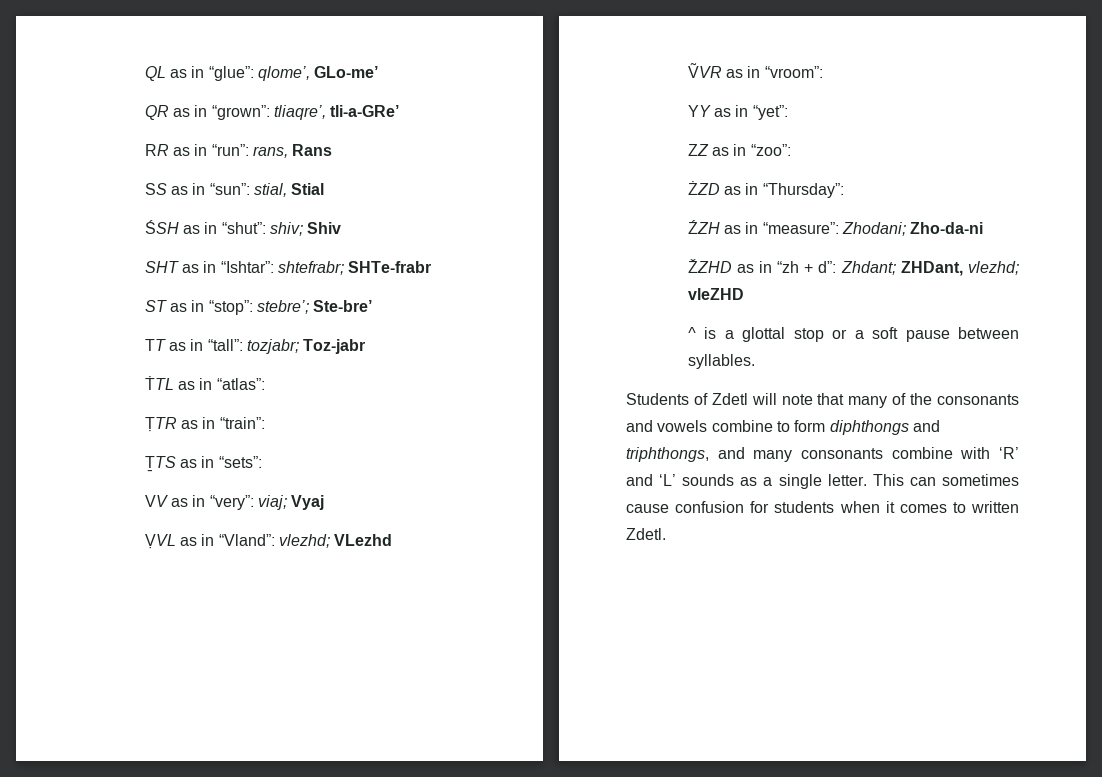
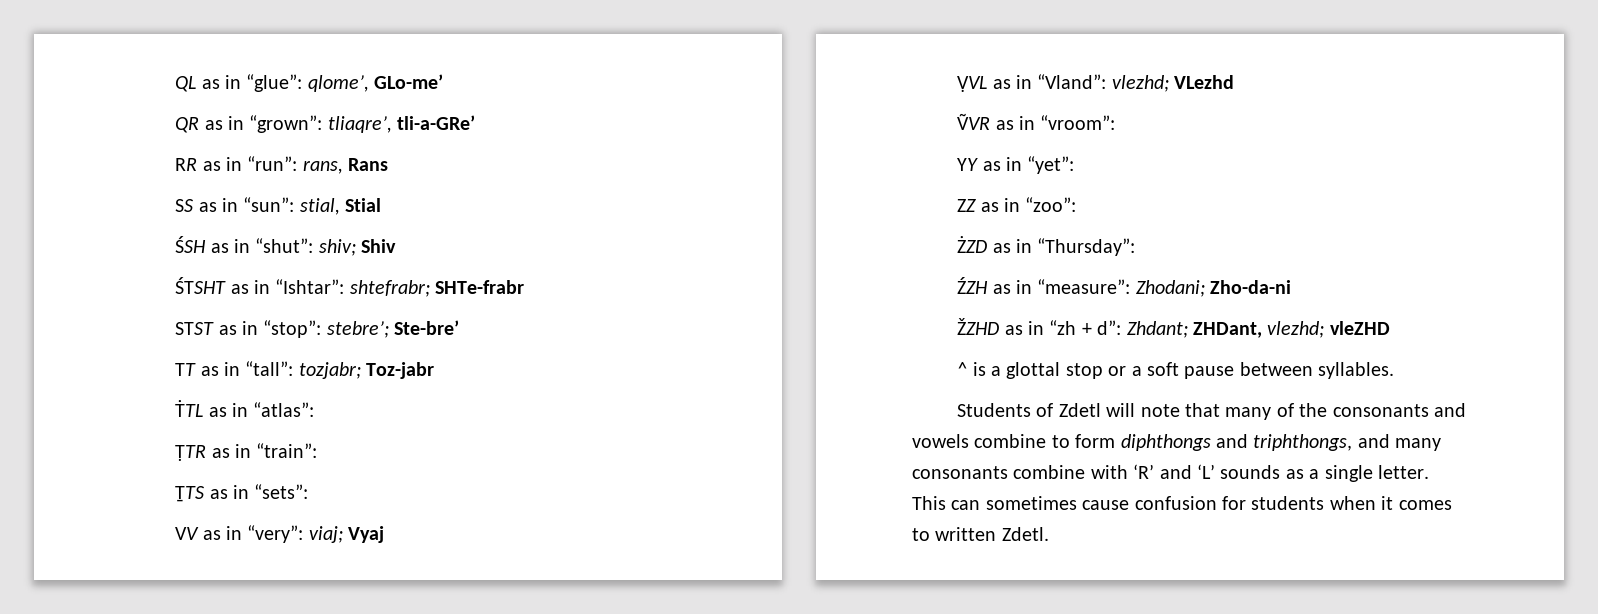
- SHT as in “Ishtar”: shtefrabr; SHTe-frabr
+ ŚTSHT as in “Ishtar”: shtefrabr; SHTe-frabr
- ST as in “stop”: stebre’; Ste-bre’
+ STST as in “stop”: stebre’; Ste-bre’

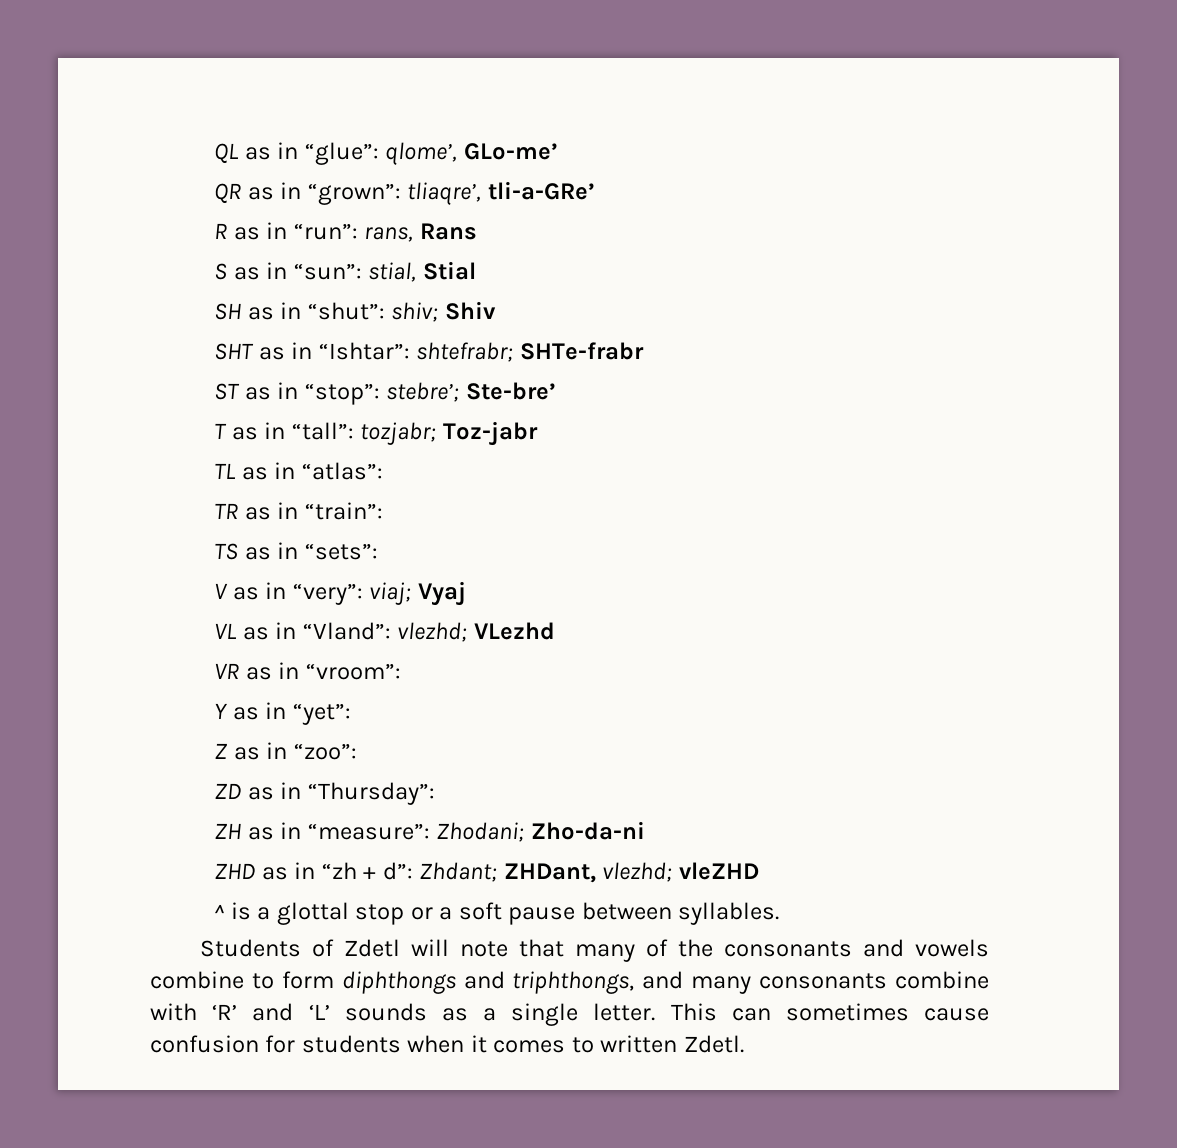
- RR as in “run”: rans, Rans
+ R as in “run”: rans, Rans
- SS as in “sun”: stial, Stial
+ S as in “sun”: stial, Stial
- ŚSH as in “shut”: shiv; Shiv
+ SH as in “shut”: shiv; Shiv
- ŚTSHT as in “Ishtar”: shtefrabr; SHTe-frabr
+ SHT as in “Ishtar”: shtefrabr; SHTe-frabr
- STST as in “stop”: stebre’; Ste-bre’
+ ST as in “stop”: stebre’; Ste-bre’
- TT as in “tall”: tozjabr; Toz-jabr
+ T as in “tall”: tozjabr; Toz-jabr
- ṪTL as in “atlas”:
+ TL as in “atlas”:
- ṬTR as in “train”:
+ TR as in “train”:
- ṮTS as in “sets”:
+ TS as in “sets”:
- VV as in “very”: viaj; Vyaj
+ V as in “very”: viaj; Vyaj
- ṾVL as in “Vland”: vlezhd; VLezhd
+ VL as in “Vland”: vlezhd; VLezhd
- ṼVR as in “vroom”:
+ VR as in “vroom”:
- YY as in “yet”:
+ Y as in “yet”:
- ZZ as in “zoo”:
+ Z as in “zoo”:
- ŻZD as in “Thursday”:
+ ZD as in “Thursday”:
- ŹZH as in “measure”: Zhodani; Zho-da-ni
+ ZH as in “measure”: Zhodani; Zho-da-ni
- ŽZHD as in “zh + d”: Zhdant; ZHDant, vlezhd; vleZHD
+ ZHD as in “zh + d”: Zhdant; ZHDant, vlezhd; vleZHD

